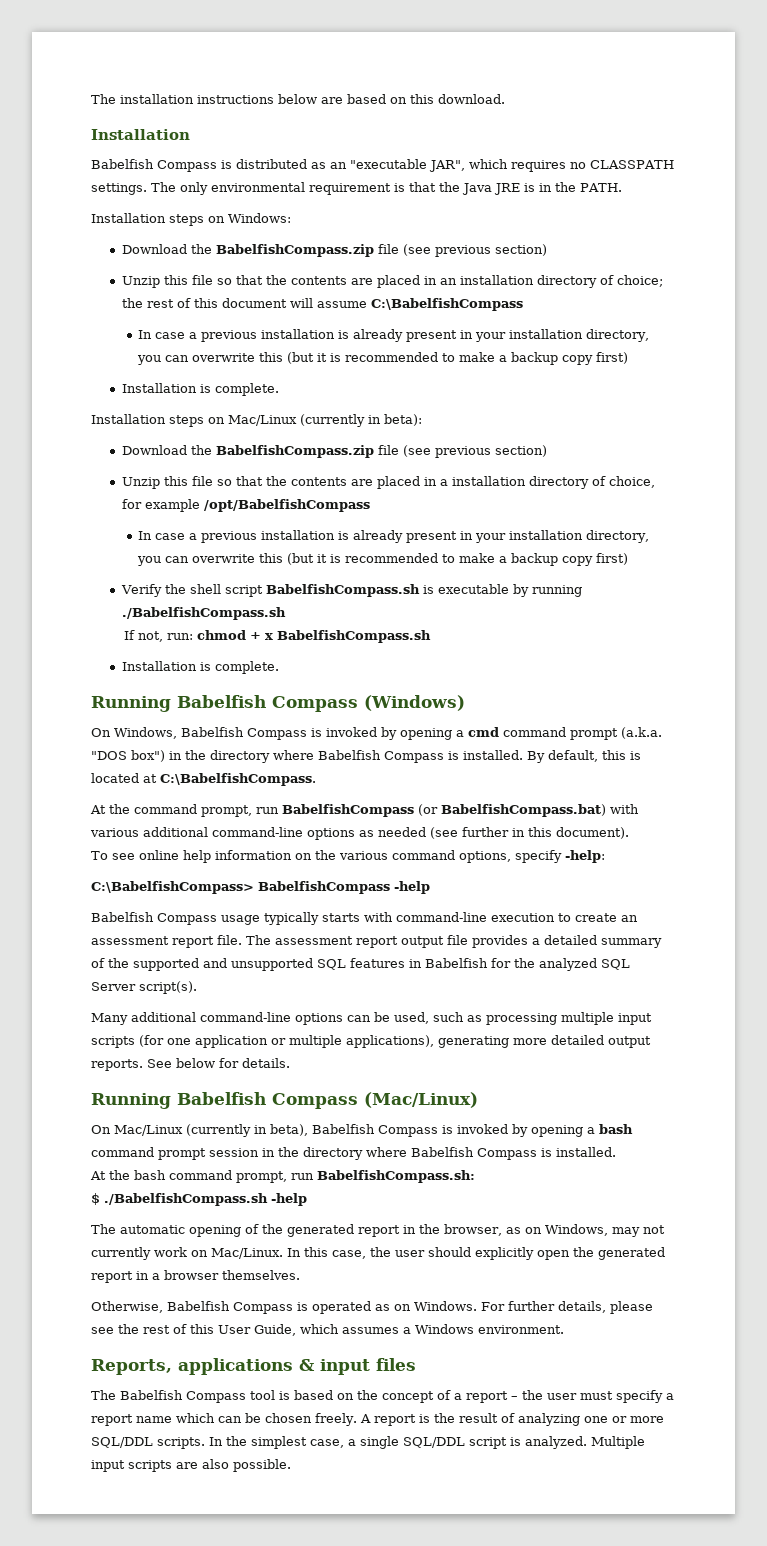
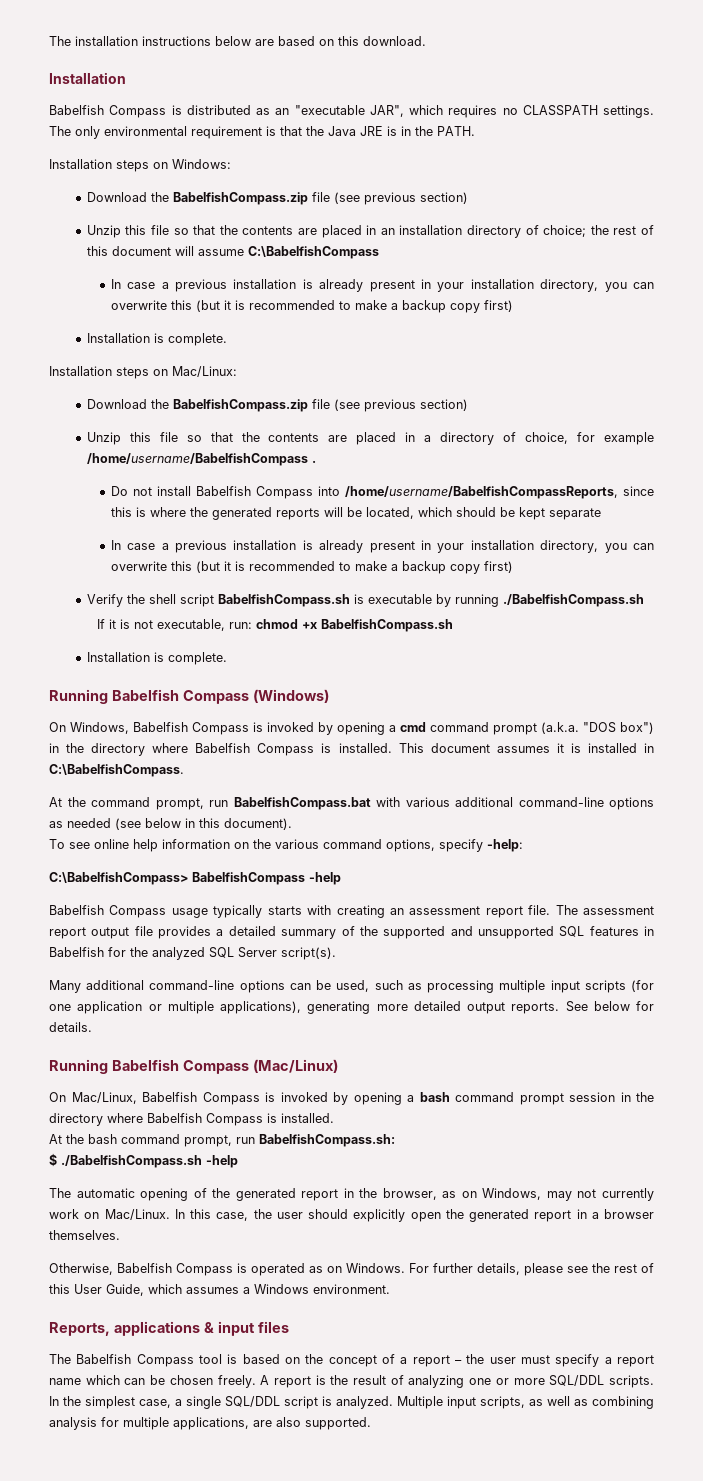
- Installation steps on Mac/Linux (currently in beta):
+ Installation steps on Mac/Linux:
- Unzip this file so that the contents are placed in a installation directory of choice, for example /opt/BabelfishCompass
+ Unzip this file so that the contents are placed in a directory of choice, for example /home/username/BabelfishCompass .
+ Do not install Babelfish Compass into /home/username/BabelfishCompassReports, since this is where the generated reports will be located, which should be kept separate
- If not, run: chmod + x BabelfishCompass.sh
+ If it is not executable, run: chmod +x BabelfishCompass.sh
- By default, this is located at C:\BabelfishCompass.
+ This document assumes it is installed in C:\BabelfishCompass.
- At the command prompt, run BabelfishCompass (or BabelfishCompass.bat) with various additional command-line options as needed (see further in this document).
+ At the command prompt, run BabelfishCompass.bat with various additional command-line options as needed (see below in this document).
- Babelfish Compass usage typically starts with command-line execution to create an assessment report file.
+ Babelfish Compass usage typically starts with creating an assessment report file.
- On Mac/Linux (currently in beta), Babelfish Compass is invoked by opening a bash command prompt session in the directory where Babelfish Compass is installed.
+ On Mac/Linux, Babelfish Compass is invoked by opening a bash command prompt session in the directory where Babelfish Compass is installed.
- Multiple input scripts are also possible.
+ Multiple input scripts, as well as combining analysis for multiple applications, are also supported.

